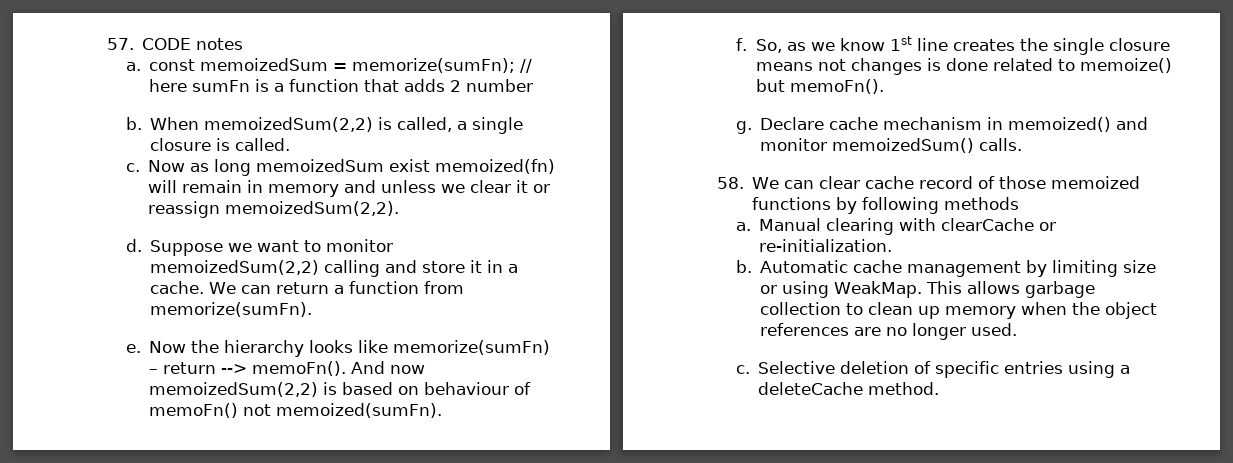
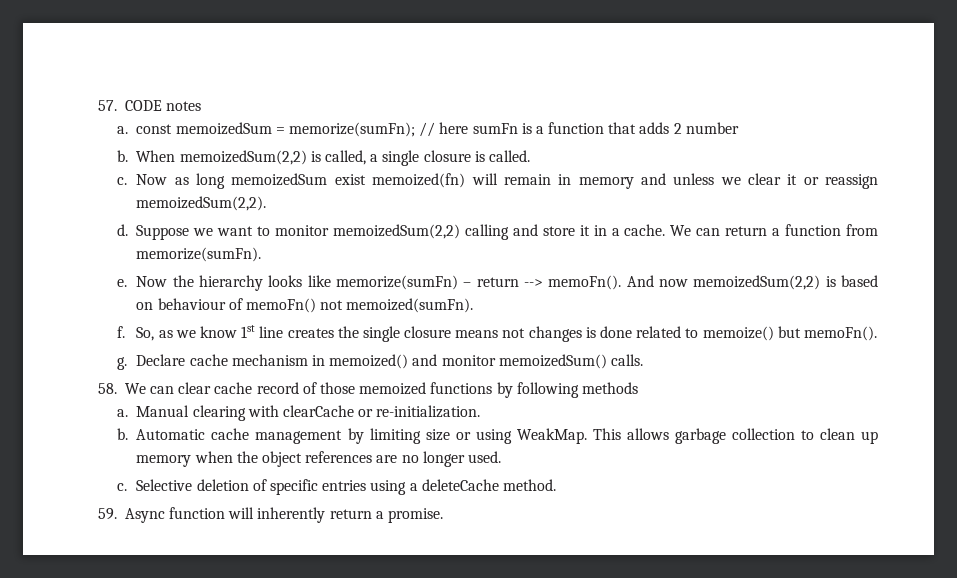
+ 59. Async function will inherently return a promise.

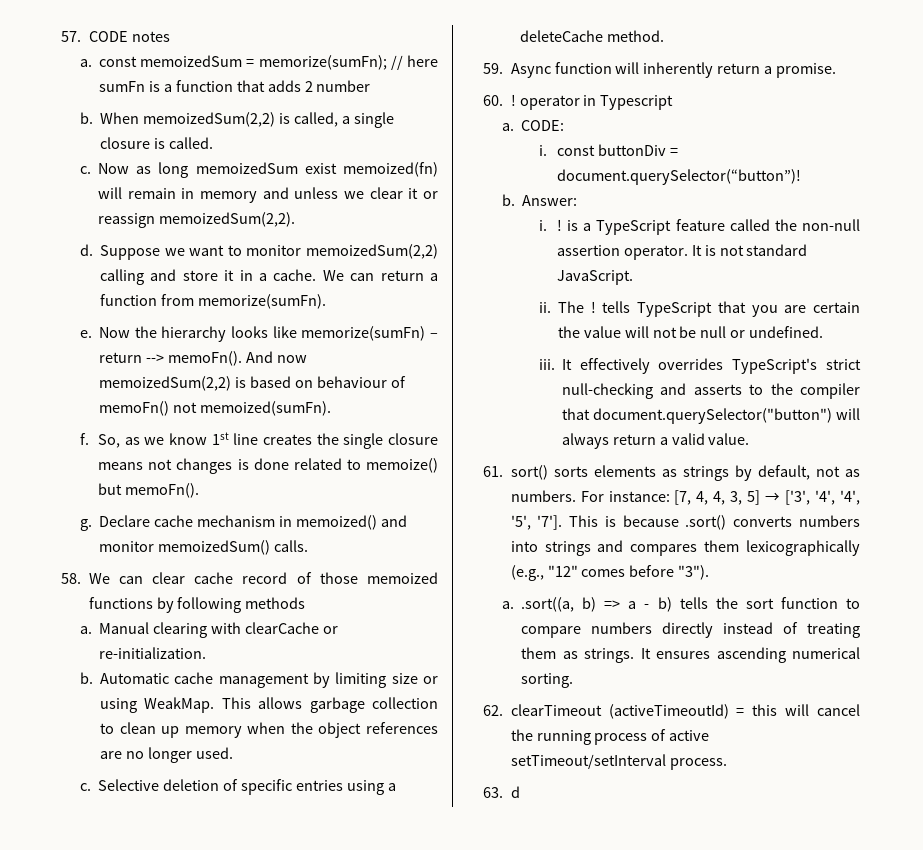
+ 60. ! operator in Typescript
+ a. CODE:
+ i. const buttonDiv = document.querySelector(“button”)!
+ b. Answer:
+ i. ! is a TypeScript feature called the non-null assertion operator. It is not standard JavaScript.
+ ii. The ! tells TypeScript that you are certain the value will not be null or undefined.
+ iii. It effectively overrides TypeScript's strict null-checking and asserts to the compiler that document.querySelector("button") will always return a valid value.
+ 61. sort() sorts elements as strings by default, not as numbers. For instance: [7, 4, 4, 3, 5] → ['3', '4', '4', '5', '7']. This is because .sort() converts numbers into strings and compares them lexicographically (e.g., "12" comes before "3").
+ a. .sort((a, b) => a - b) tells the sort function to compare numbers directly instead of treating them as strings. It ensures ascending numerical sorting.
+ 62. clearTimeout (activeTimeoutId) = this will cancel the running process of active setTimeout/setInterval process.
+ 63. d

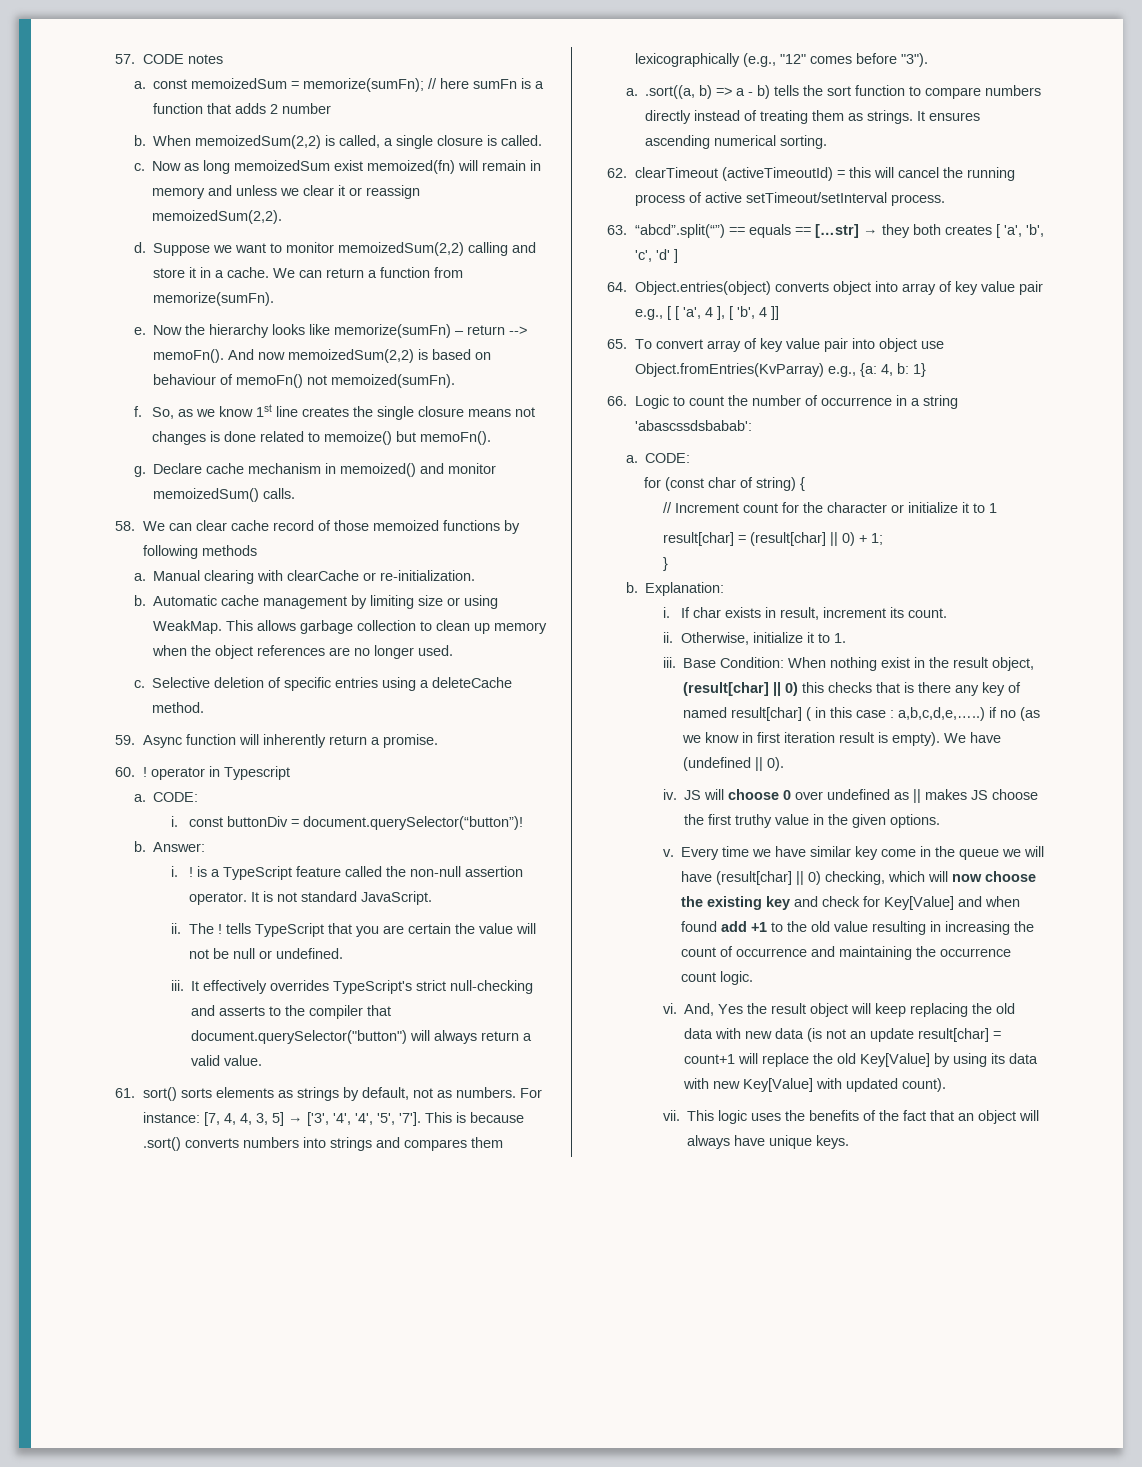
- 63. d
+ 63. “abcd”.split(“”) == equals == […str] → they both creates [ 'a', 'b', 'c', 'd' ]
+ 64. Object.entries(object) converts object into array of key value pair e.g., [ [ 'a', 4 ], [ 'b', 4 ]]
+ 65. To convert array of key value pair into object use Object.fromEntries(KvParray) e.g., {a: 4, b: 1}
+ 66. Logic to count the number of occurrence in a string 'abascssdsbabab':
+ a. CODE:
+ for (const char of string) {
+ // Increment count for the character or initialize it to 1
+ result[char] = (result[char] || 0) + 1;
+ }
+ b. Explanation:
+ i. If char exists in result, increment its count.
+ ii. Otherwise, initialize it to 1.
+ iii. Base Condition: When nothing exist in the result object, (result[char] || 0) this checks that is there any key of named result[char] ( in this case : a,b,c,d,e,…..) if no (as we know in first iteration result is empty). We have (undefined || 0).
+ iv. JS will choose 0 over undefined as || makes JS choose the first truthy value in the given options.
+ v. Every time we have similar key come in the queue we will have (result[char] || 0) checking, which will now choose the existing key and check for Key[Value] and when found add +1 to the old value resulting in increasing the count of occurrence and maintaining the occurrence count logic.
+ vi. And, Yes the result object will keep replacing the old data with new data (is not an update result[char] = count+1 will replace the old Key[Value] by using its data with new Key[Value] with updated count).
+ vii. This logic uses the benefits of the fact that an object will always have unique keys.

